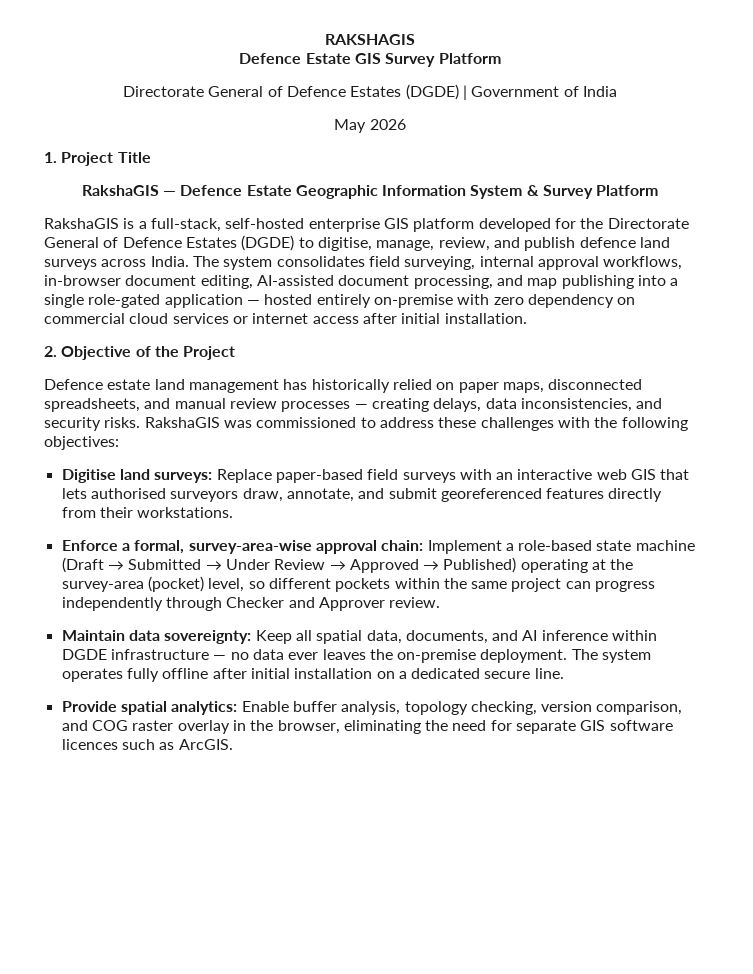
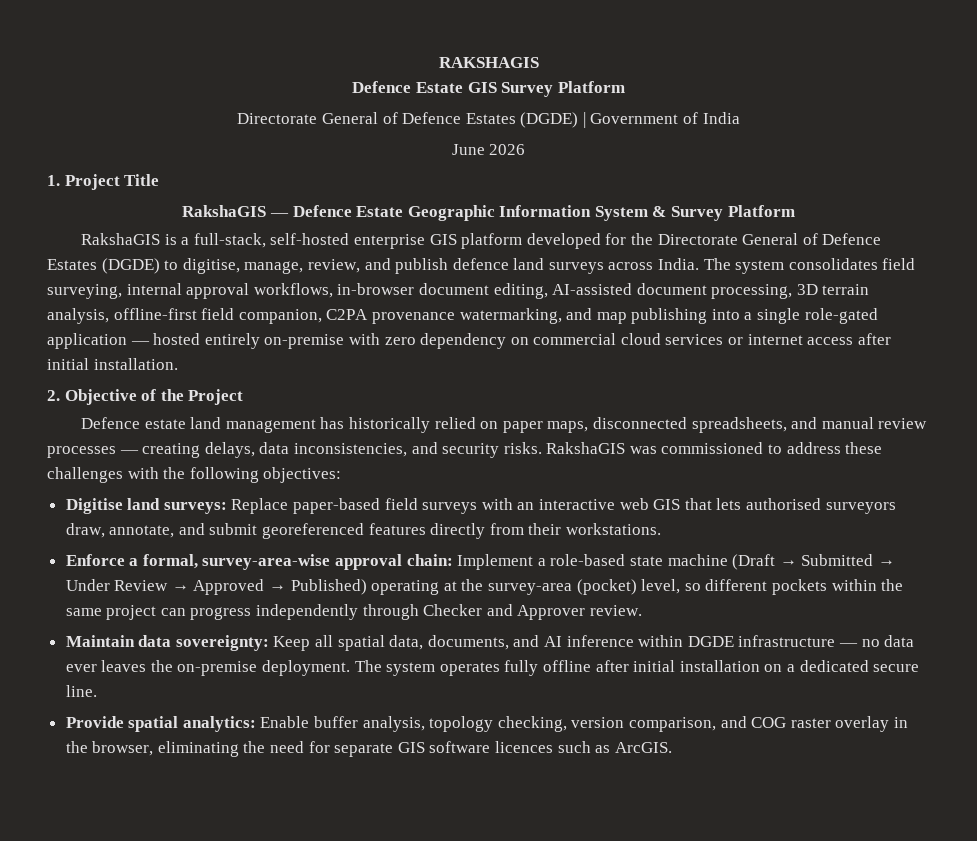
- May 2026
+ June 2026
- The system consolidates field surveying, internal approval workflows, in-browser document editing, AI-assisted document processing, and map publishing into a single role-gated application — hosted entirely on-premise with zero dependency on commercial cloud services or internet access after initial installation.
+ The system consolidates field surveying, internal approval workflows, in-browser document editing, AI-assisted document processing, 3D terrain analysis, offline-first field companion, C2PA provenance watermarking, and map publishing into a single role-gated application — hosted entirely on-premise with zero dependency on commercial cloud services or internet access after initial installation.

